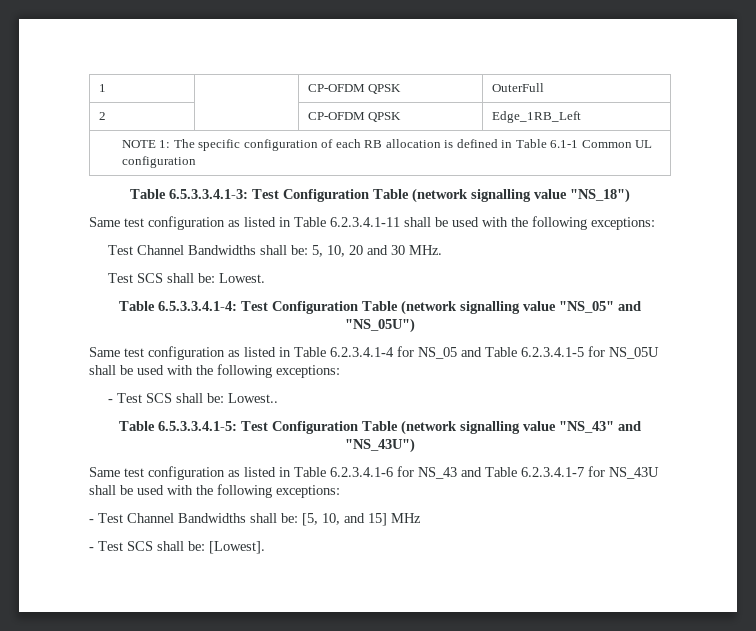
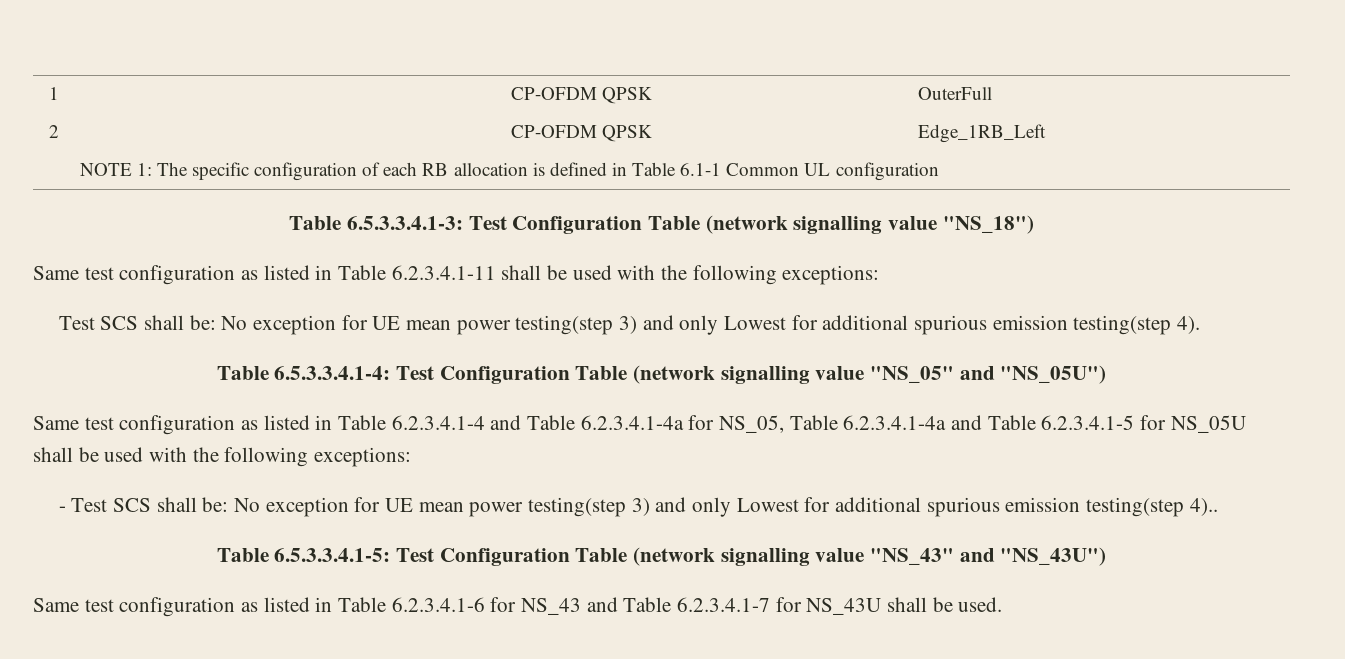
- Test Channel Bandwidths shall be: 5, 10, 20 and 30 MHz.
- Test SCS shall be: Lowest.
+ Test SCS shall be: No exception for UE mean power testing(step 3) and only Lowest for additional spurious emission testing(step 4).
- Same test configuration as listed in Table 6.2.3.4.1-4 for NS_05 and Table 6.2.3.4.1-5 for NS_05U shall be used with the following exceptions:
+ Same test configuration as listed in Table 6.2.3.4.1-4 and Table 6.2.3.4.1-4a for NS_05, Table 6.2.3.4.1-4a and Table 6.2.3.4.1-5 for NS_05U shall be used with the following exceptions:
- - Test SCS shall be: Lowest..
+ - Test SCS shall be: No exception for UE mean power testing(step 3) and only Lowest for additional spurious emission testing(step 4)..
- Same test configuration as listed in Table 6.2.3.4.1-6 for NS_43 and Table 6.2.3.4.1-7 for NS_43U shall be used with the following exceptions:
- - Test Channel Bandwidths shall be: [5, 10, and 15] MHz
- - Test SCS shall be: [Lowest].
+ Same test configuration as listed in Table 6.2.3.4.1-6 for NS_43 and Table 6.2.3.4.1-7 for NS_43U shall be used.

